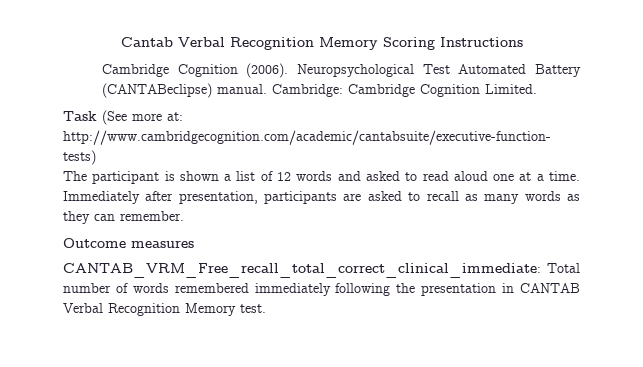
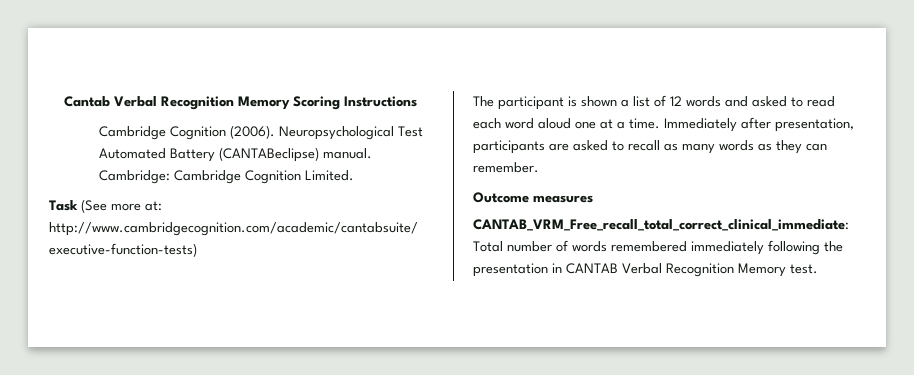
- The participant is shown a list of 12 words and asked to read aloud one at a time.
+ The participant is shown a list of 12 words and asked to read each word aloud one at a time.

